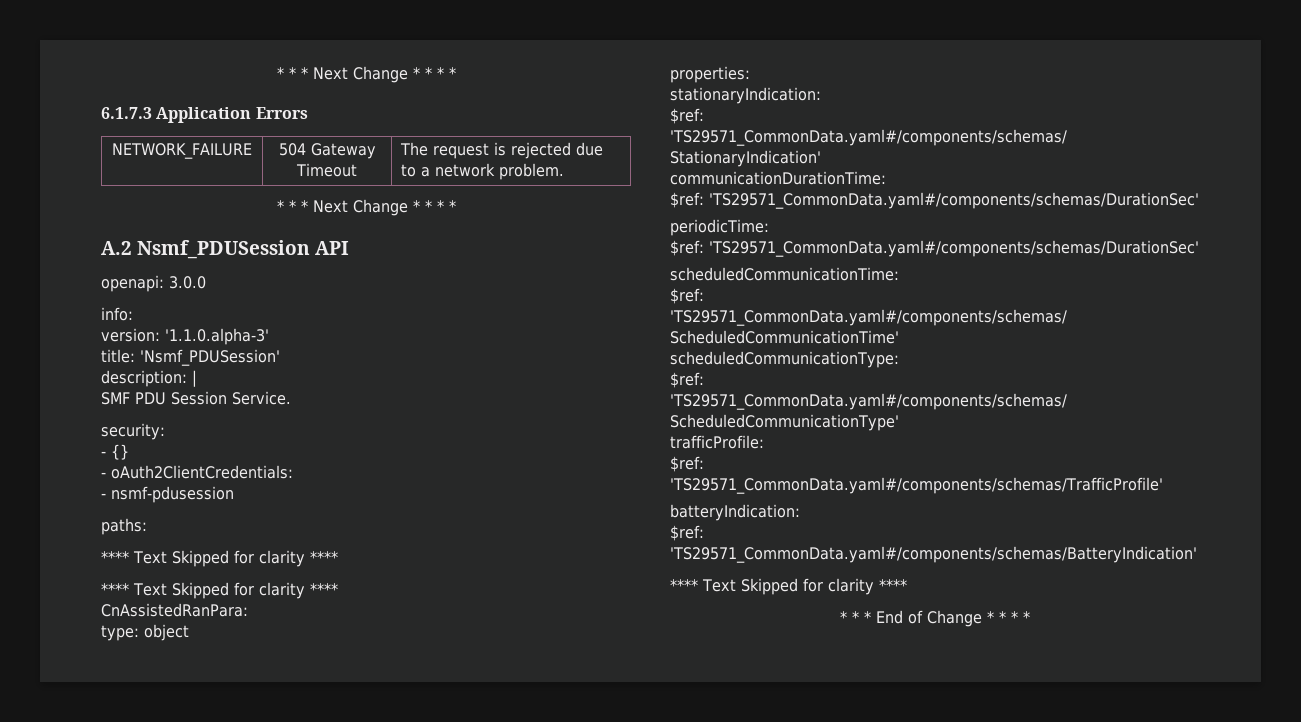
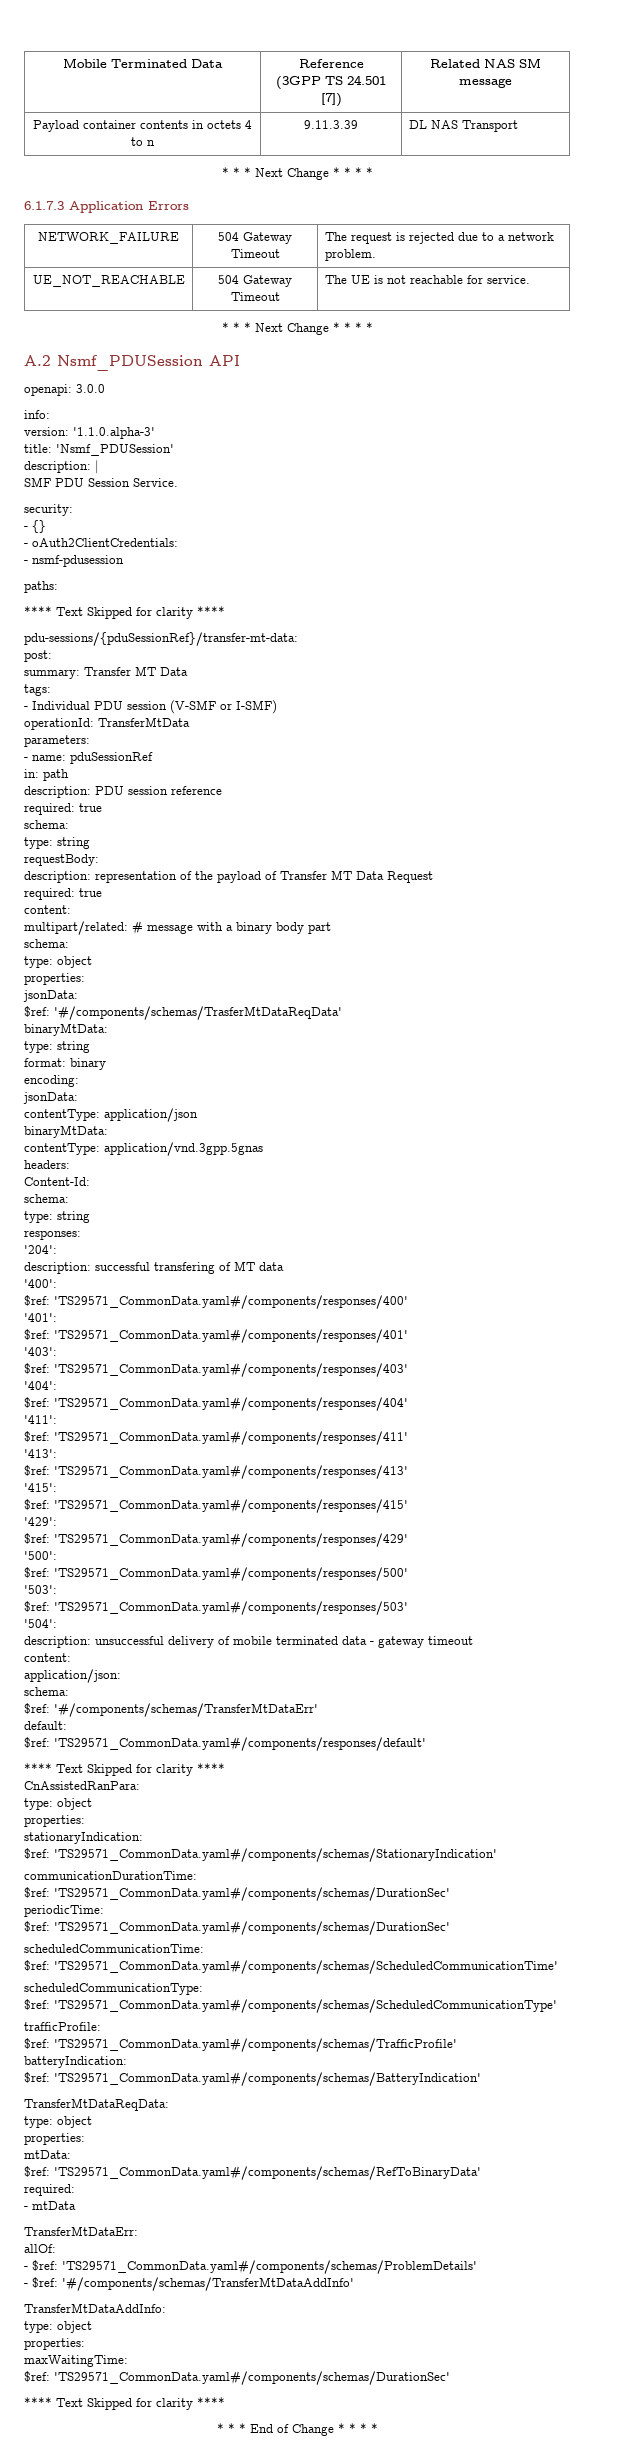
+ Mobile Terminated Data | Reference
+ (3GPP TS 24.501 [7]) | Related NAS SM message
+ Payload container contents in octets 4 to n | 9.11.3.39 | DL NAS Transport
+ UE_NOT_REACHABLE | 504 Gateway Timeout | The UE is not reachable for service.
+ pdu-sessions/{pduSessionRef}/transfer-mt-data:
+ post:
+ summary: Transfer MT Data
+ tags:
+ - Individual PDU session (V-SMF or I-SMF)
+ operationId: TransferMtData
+ parameters:
+ - name: pduSessionRef
+ in: path
+ description: PDU session reference
+ required: true
+ schema:
+ type: string
+ requestBody:
+ description: representation of the payload of Transfer MT Data Request
+ required: true
+ content:
+ multipart/related: # message with a binary body part
+ schema:
+ type: object
+ properties:
+ jsonData:
+ $ref: '#/components/schemas/TrasferMtDataReqData'
+ binaryMtData:
+ type: string
+ format: binary
+ encoding:
+ jsonData:
+ contentType: application/json
+ binaryMtData:
+ contentType: application/vnd.3gpp.5gnas
+ headers:
+ Content-Id:
+ schema:
+ type: string
+ responses:
+ '204':
+ description: successful transfering of MT data
+ '400':
+ $ref: 'TS29571_CommonData.yaml#/components/responses/400'
+ '401':
+ $ref: 'TS29571_CommonData.yaml#/components/responses/401'
+ '403':
+ $ref: 'TS29571_CommonData.yaml#/components/responses/403'
+ '404':
+ $ref: 'TS29571_CommonData.yaml#/components/responses/404'
+ '411':
+ $ref: 'TS29571_CommonData.yaml#/components/responses/411'
+ '413':
+ $ref: 'TS29571_CommonData.yaml#/components/responses/413'
+ '415':
+ $ref: 'TS29571_CommonData.yaml#/components/responses/415'
+ '429':
+ $ref: 'TS29571_CommonData.yaml#/components/responses/429'
+ '500':
+ $ref: 'TS29571_CommonData.yaml#/components/responses/500'
+ '503':
+ $ref: 'TS29571_CommonData.yaml#/components/responses/503'
+ '504':
+ description: unsuccessful delivery of mobile terminated data - gateway timeout
+ content:
+ application/json:
+ schema:
+ $ref: '#/components/schemas/TransferMtDataErr'
+ default:
+ $ref: 'TS29571_CommonData.yaml#/components/responses/default'
+ TransferMtDataReqData:
+ type: object
+ properties:
+ mtData:
+ $ref: 'TS29571_CommonData.yaml#/components/schemas/RefToBinaryData'
+ required:
+ - mtData
+ TransferMtDataErr:
+ allOf:
+ - $ref: 'TS29571_CommonData.yaml#/components/schemas/ProblemDetails'
+ - $ref: '#/components/schemas/TransferMtDataAddInfo'
+ TransferMtDataAddInfo:
+ type: object
+ properties:
+ maxWaitingTime:
+ $ref: 'TS29571_CommonData.yaml#/components/schemas/DurationSec'

